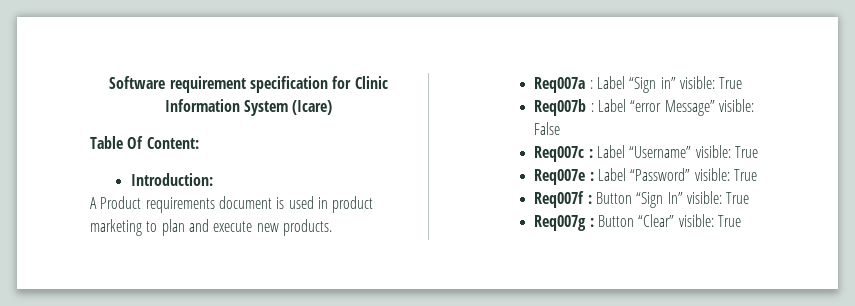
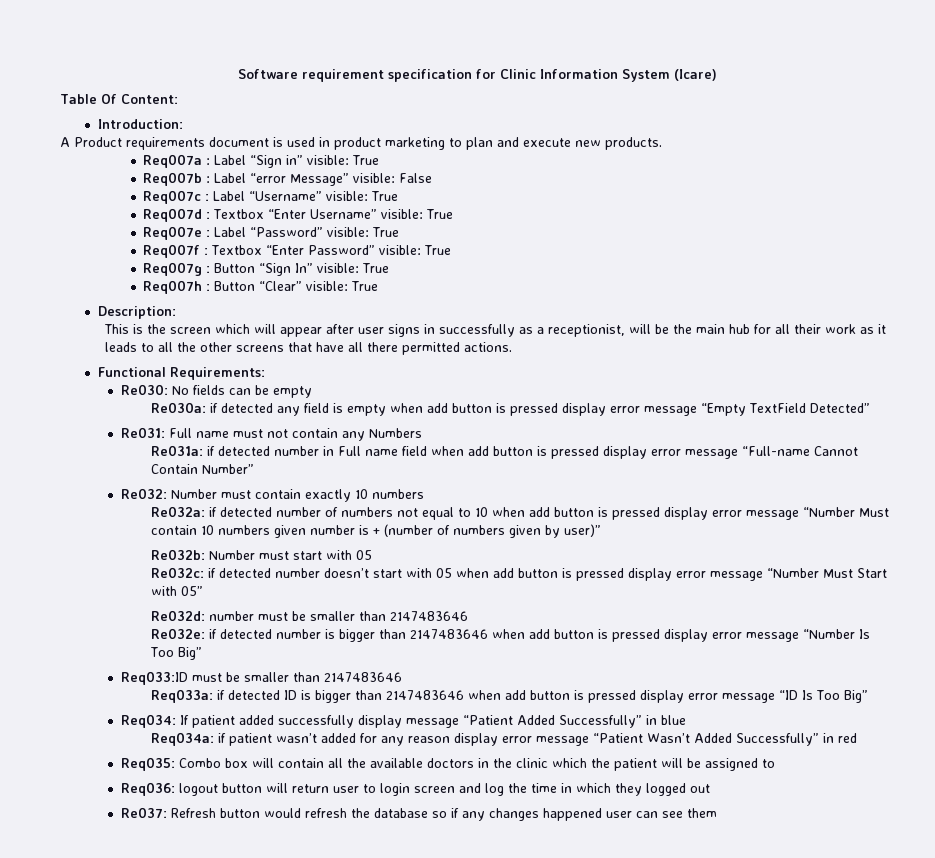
+ Req007d : Textbox “Enter Username” visible: True
- Req007f : Button “Sign In” visible: True
+ Req007f : Textbox “Enter Password” visible: True
+ Req007g : Button “Sign In” visible: True
- Req007g : Button “Clear” visible: True
+ Req007h : Button “Clear” visible: True
+ Description:
+ This is the screen which will appear after user signs in successfully as a receptionist, will be the main hub for all their work as it leads to all the other screens that have all there permitted actions.
+ Functional Requirements:
+ Re030: No fields can be empty
+ Re030a: if detected any field is empty when add button is pressed display error message “Empty TextField Detected”
+ Re031: Full name must not contain any Numbers
+ Re031a: if detected number in Full name field when add button is pressed display error message “Full-name Cannot Contain Number”
+ Re032: Number must contain exactly 10 numbers
+ Re032a: if detected number of numbers not equal to 10 when add button is pressed display error message “Number Must contain 10 numbers given number is + (number of numbers given by user)”
+ Re032b: Number must start with 05
+ Re032c: if detected number doesn’t start with 05 when add button is pressed display error message “Number Must Start with 05”
+ Re032d: number must be smaller than 2147483646
+ Re032e: if detected number is bigger than 2147483646 when add button is pressed display error message “Number Is Too Big”
+ Req033:ID must be smaller than 2147483646
+ Req033a: if detected ID is bigger than 2147483646 when add button is pressed display error message “ID Is Too Big”
+ Req034: If patient added successfully display message “Patient Added Successfully” in blue
+ Req034a: if patient wasn’t added for any reason display error message “Patient Wasn’t Added Successfully” in red
+ Req035: Combo box will contain all the available doctors in the clinic which the patient will be assigned to
+ Req036: logout button will return user to login screen and log the time in which they logged out
+ Re037: Refresh button would refresh the database so if any changes happened user can see them

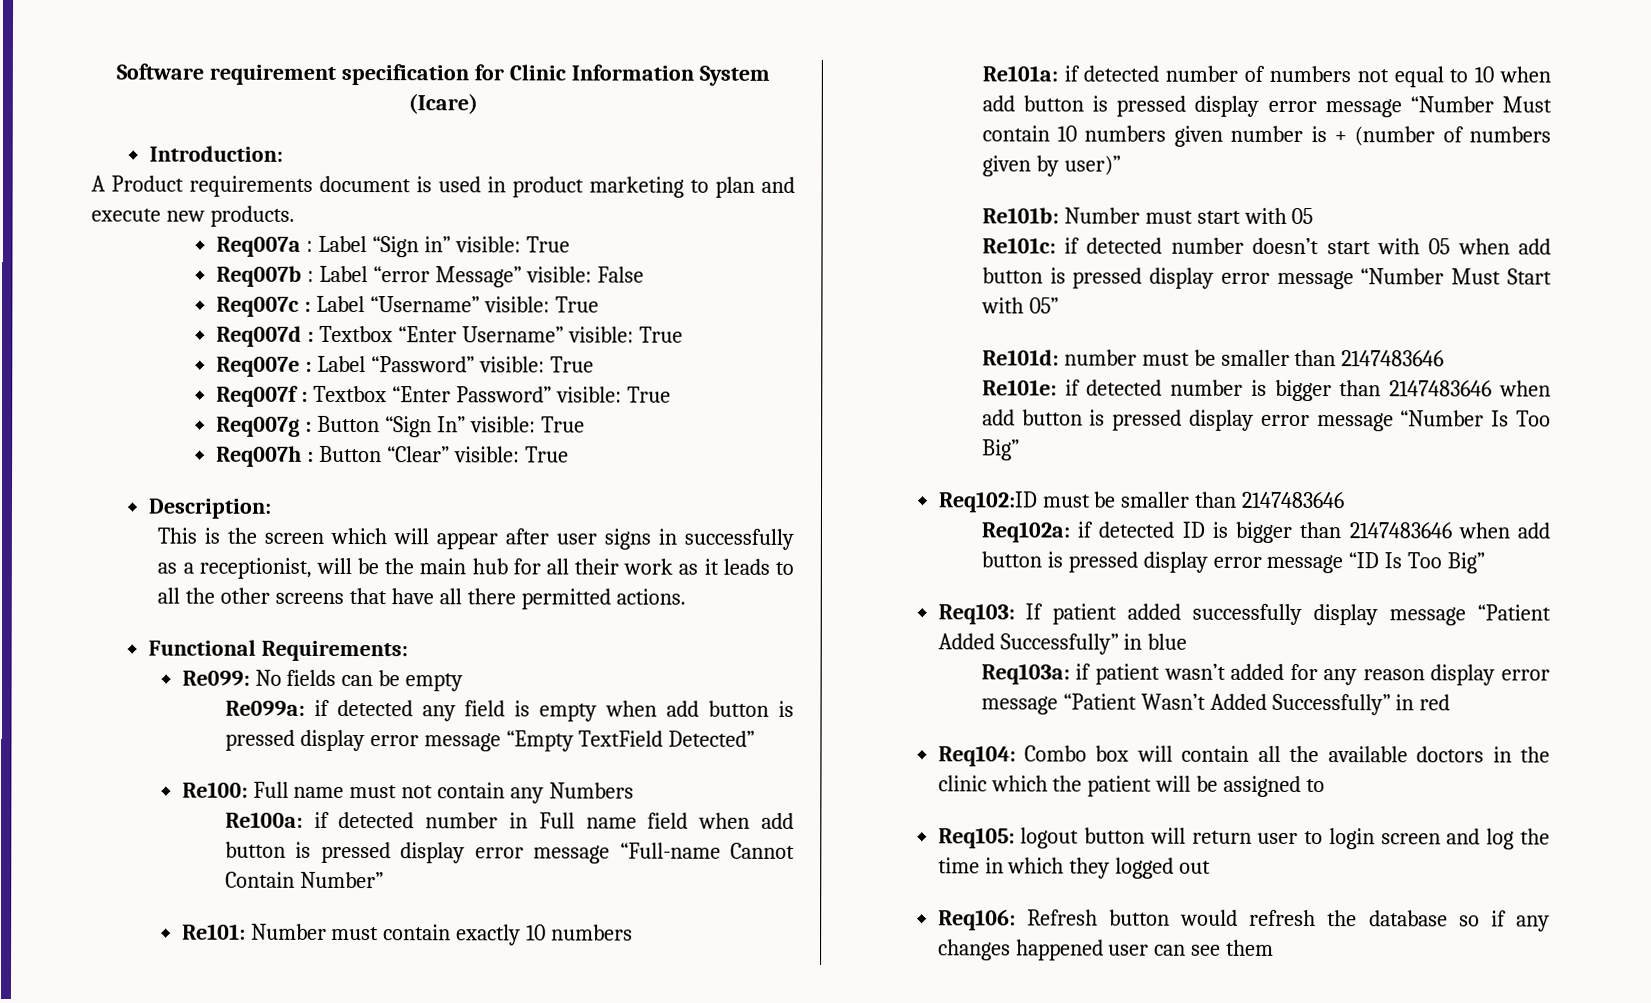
- Table Of Content:
- Re030: No fields can be empty
+ Re099: No fields can be empty
- Re030a: if detected any field is empty when add button is pressed display error message “Empty TextField Detected”
+ Re099a: if detected any field is empty when add button is pressed display error message “Empty TextField Detected”
- Re031: Full name must not contain any Numbers
+ Re100: Full name must not contain any Numbers
- Re031a: if detected number in Full name field when add button is pressed display error message “Full-name Cannot Contain Number”
+ Re100a: if detected number in Full name field when add button is pressed display error message “Full-name Cannot Contain Number”
- Re032: Number must contain exactly 10 numbers
+ Re101: Number must contain exactly 10 numbers
- Re032a: if detected number of numbers not equal to 10 when add button is pressed display error message “Number Must contain 10 numbers given number is + (number of numbers given by user)”
+ Re101a: if detected number of numbers not equal to 10 when add button is pressed display error message “Number Must contain 10 numbers given number is + (number of numbers given by user)”
- Re032b: Number must start with 05
+ Re101b: Number must start with 05
- Re032c: if detected number doesn’t start with 05 when add button is pressed display error message “Number Must Start with 05”
+ Re101c: if detected number doesn’t start with 05 when add button is pressed display error message “Number Must Start with 05”
- Re032d: number must be smaller than 2147483646
+ Re101d: number must be smaller than 2147483646
- Re032e: if detected number is bigger than 2147483646 when add button is pressed display error message “Number Is Too Big”
+ Re101e: if detected number is bigger than 2147483646 when add button is pressed display error message “Number Is Too Big”
- Req033:ID must be smaller than 2147483646
- Req033a: if detected ID is bigger than 2147483646 when add button is pressed display error message “ID Is Too Big”
+ Req102:ID must be smaller than 2147483646
+ Req102a: if detected ID is bigger than 2147483646 when add button is pressed display error message “ID Is Too Big”
- Req034: If patient added successfully display message “Patient Added Successfully” in blue
+ Req103: If patient added successfully display message “Patient Added Successfully” in blue
- Req034a: if patient wasn’t added for any reason display error message “Patient Wasn’t Added Successfully” in red
+ Req103a: if patient wasn’t added for any reason display error message “Patient Wasn’t Added Successfully” in red
- Req035: Combo box will contain all the available doctors in the clinic which the patient will be assigned to
+ Req104: Combo box will contain all the available doctors in the clinic which the patient will be assigned to
- Req036: logout button will return user to login screen and log the time in which they logged out
+ Req105: logout button will return user to login screen and log the time in which they logged out
- Re037: Refresh button would refresh the database so if any changes happened user can see them
+ Req106: Refresh button would refresh the database so if any changes happened user can see them

